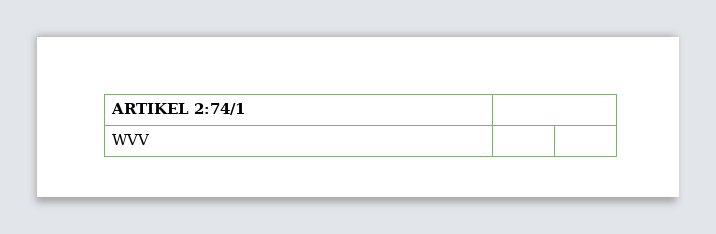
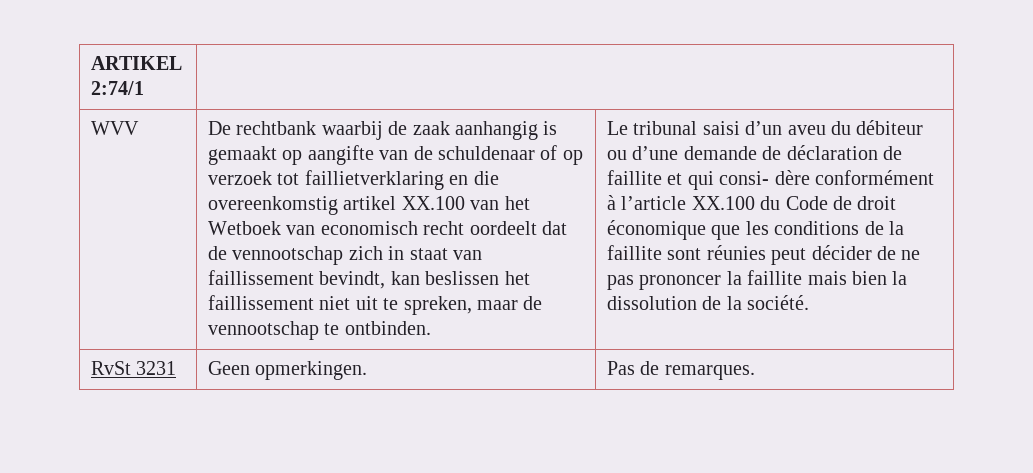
+ De rechtbank waarbij de zaak aanhangig is gemaakt op aangifte van de schuldenaar of op verzoek tot faillietverklaring en die overeenkomstig artikel XX.100 van het Wetboek van economisch recht oordeelt dat de vennootschap zich in staat van faillissement bevindt, kan beslissen het faillissement niet uit te spreken, maar de vennootschap te ontbinden. | Le tribunal saisi d’un aveu du débiteur ou d’une demande de déclaration de faillite et qui consi- dère conformément à l’article XX.100 du Code de droit économique que les conditions de la faillite sont réunies peut décider de ne pas prononcer la faillite mais bien la dissolution de la société.
+ RvSt 3231 | Geen opmerkingen. | Pas de remarques.

